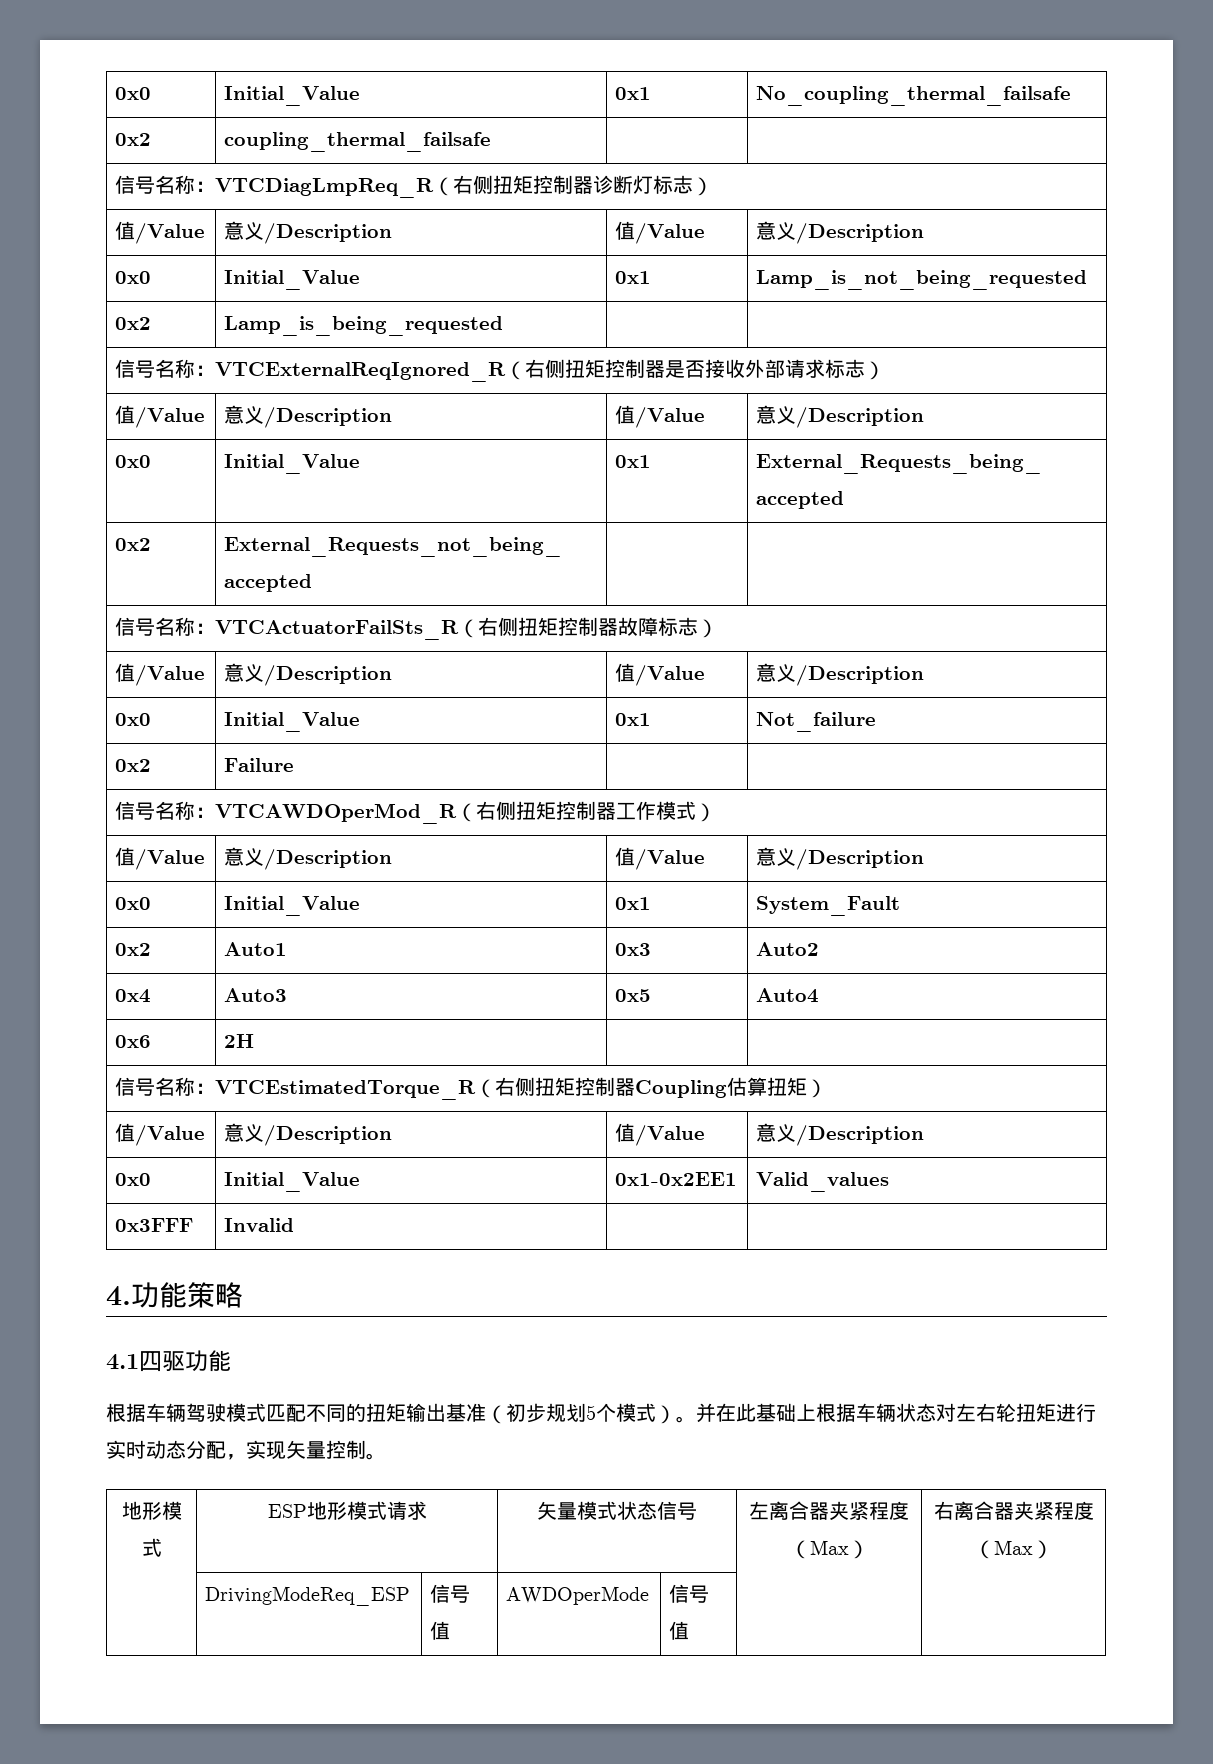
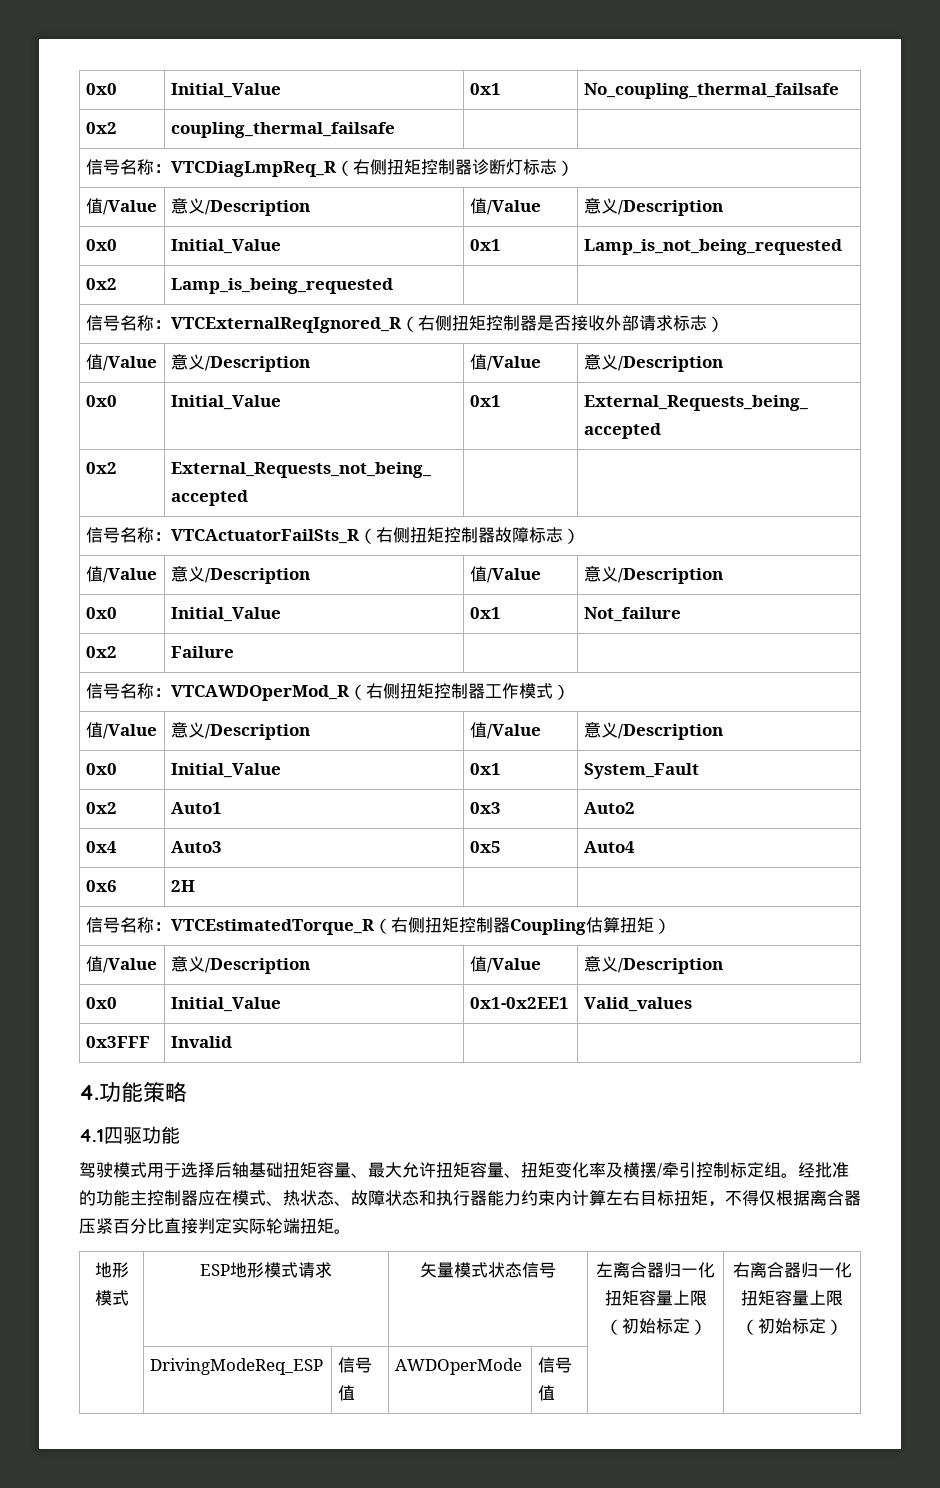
- 根据车辆驾驶模式匹配不同的扭矩输出基准（初步规划5个模式）。并在此基础上根据车辆状态对左右轮扭矩进行实时动态分配，实现矢量控制。
+ 驾驶模式用于选择后轴基础扭矩容量、最大允许扭矩容量、扭矩变化率及横摆/牵引控制标定组。经批准的功能主控制器应在模式、热状态、故障状态和执行器能力约束内计算左右目标扭矩，不得仅根据离合器压紧百分比直接判定实际轮端扭矩。
- 地形模式 | ESP地形模式请求 | 矢量模式状态信号 | 左离合器夹紧程度（Max） | 右离合器夹紧程度（Max）
+ 地形模式 | ESP地形模式请求 | 矢量模式状态信号 | 左离合器归一化扭矩容量上限（初始标定） | 右离合器归一化扭矩容量上限（初始标定）

